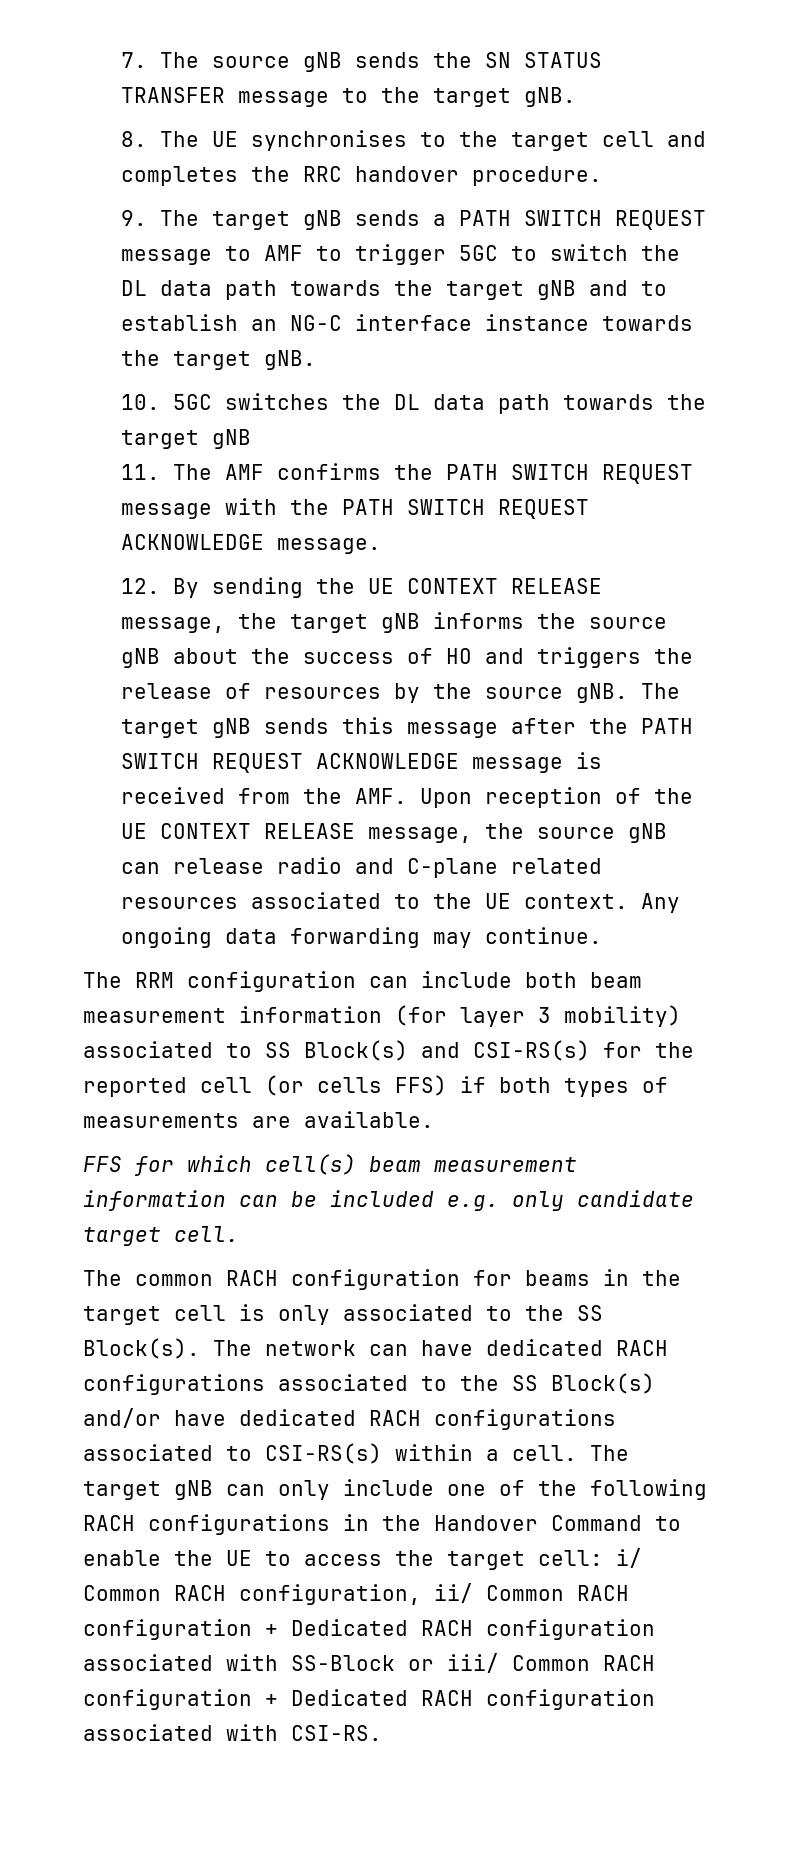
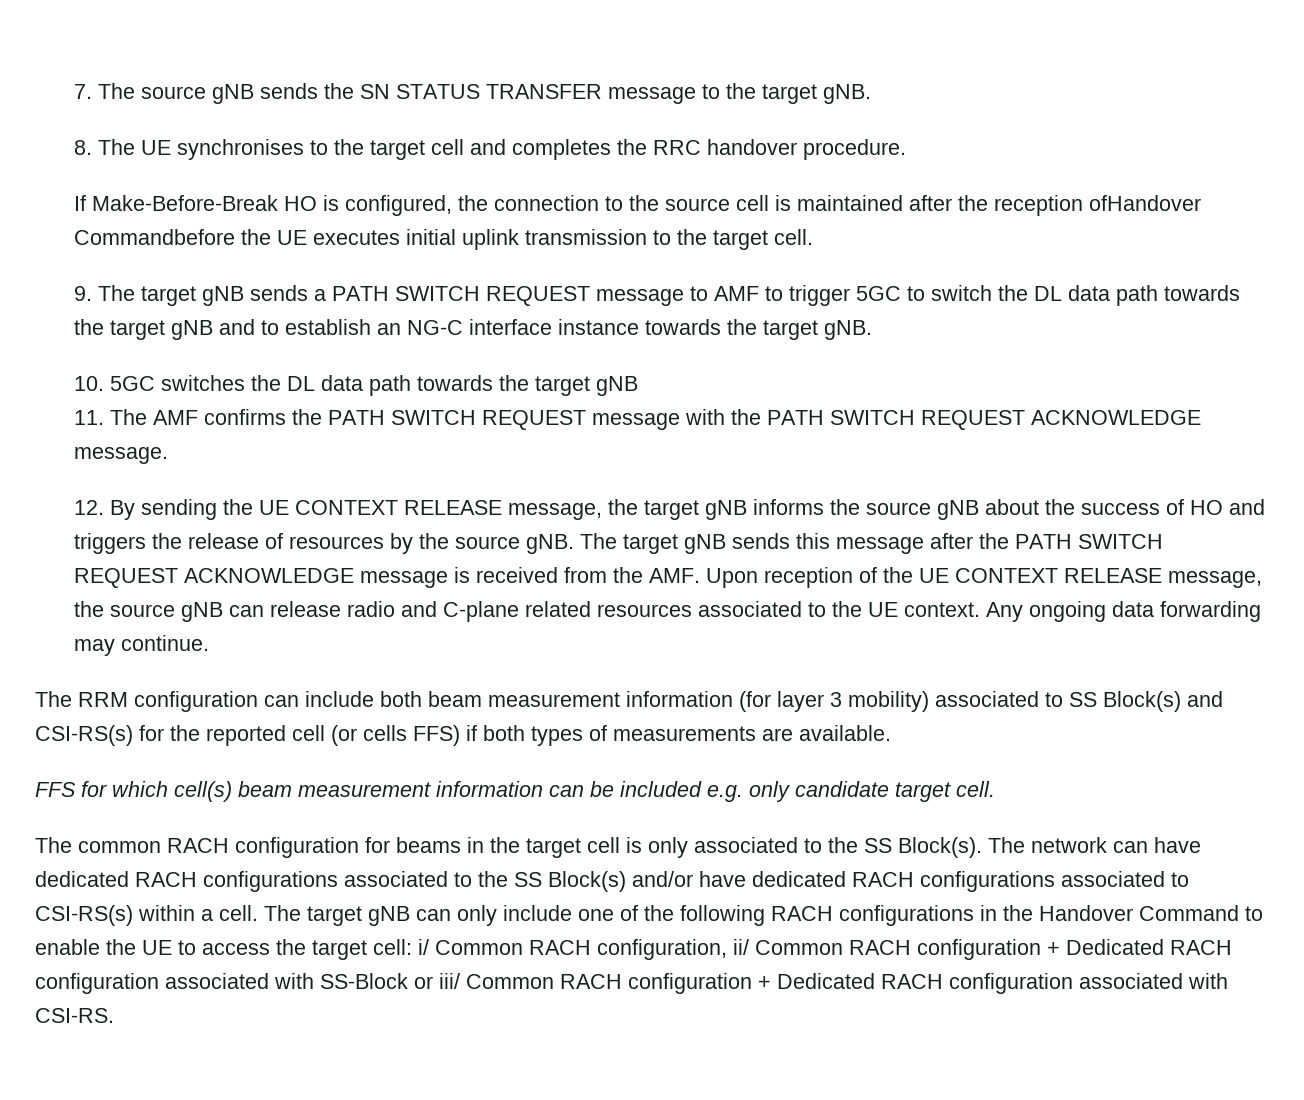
+ If Make-Before-Break HO is configured, the connection to the source cell is maintained after the reception ofHandover Commandbefore the UE executes initial uplink transmission to the target cell.

